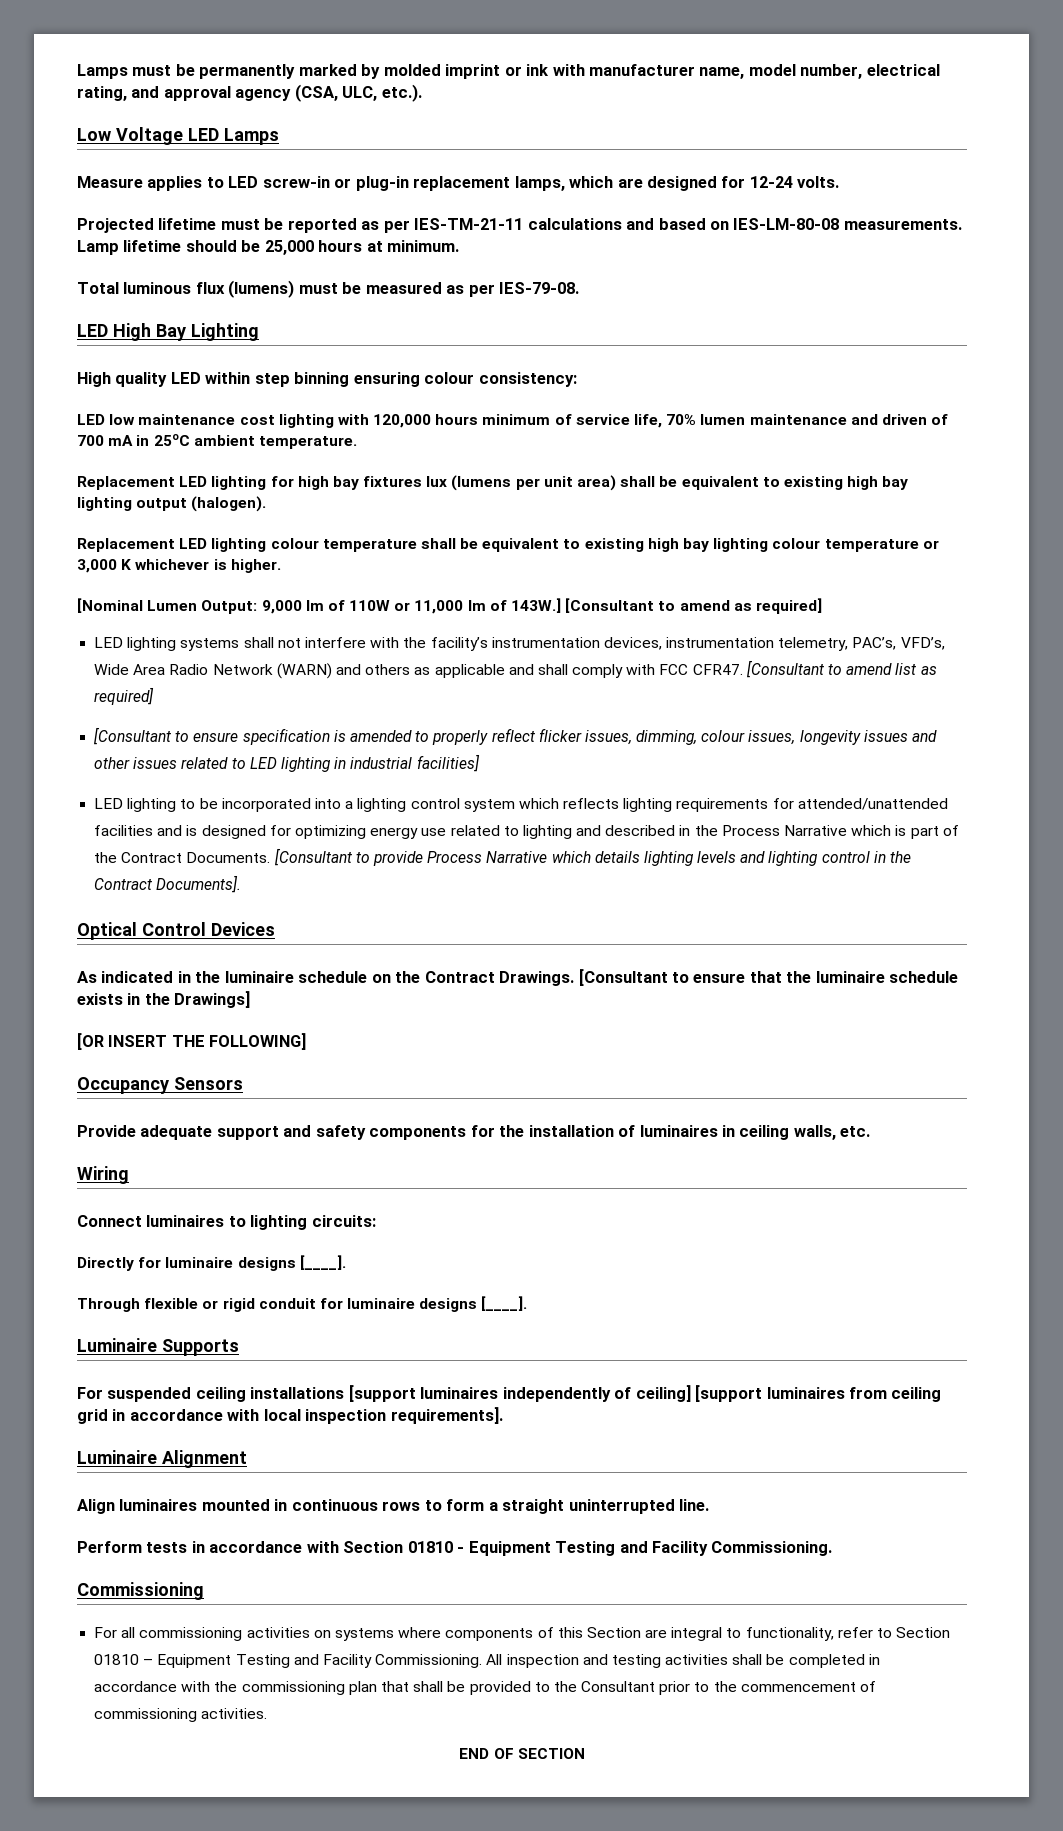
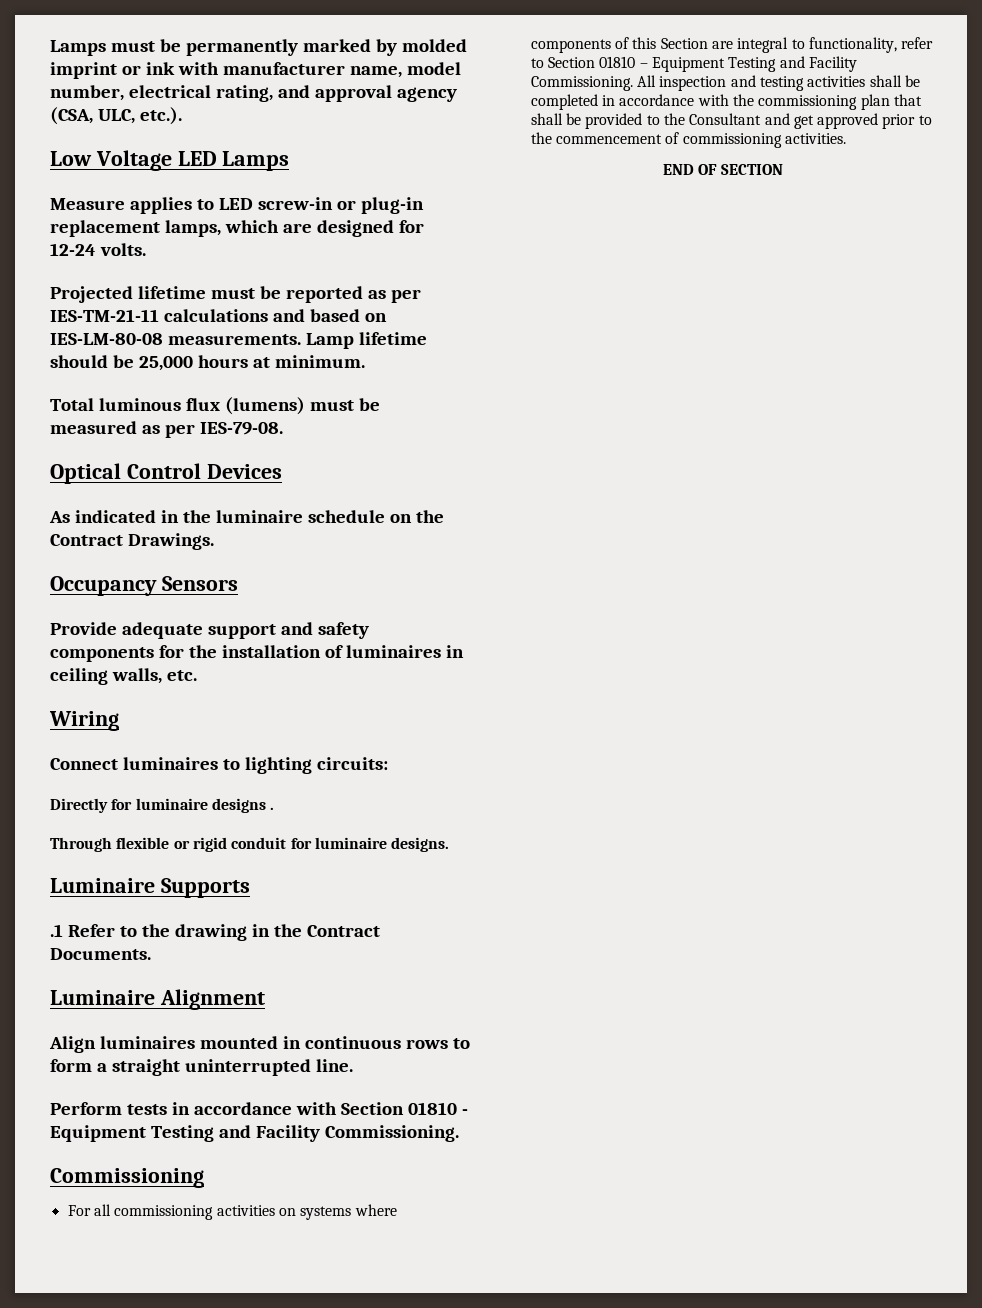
- LED High Bay Lighting
- High quality LED within step binning ensuring colour consistency:
- LED low maintenance cost lighting with 120,000 hours minimum of service life, 70% lumen maintenance and driven of 700 mA in 25oC ambient temperature.
- Replacement LED lighting for high bay fixtures lux (lumens per unit area) shall be equivalent to existing high bay lighting output (halogen).
- Replacement LED lighting colour temperature shall be equivalent to existing high bay lighting colour temperature or 3,000 K whichever is higher.
- [Nominal Lumen Output: 9,000 lm of 110W or 11,000 lm of 143W.] [Consultant to amend as required]
- LED lighting systems shall not interfere with the facility’s instrumentation devices, instrumentation telemetry, PAC’s, VFD’s, Wide Area Radio Network (WARN) and others as applicable and shall comply with FCC CFR47. [Consultant to amend list as required]
- [Consultant to ensure specification is amended to properly reflect flicker issues, dimming, colour issues, longevity issues and other issues related to LED lighting in industrial facilities]
- LED lighting to be incorporated into a lighting control system which reflects lighting requirements for attended/unattended facilities and is designed for optimizing energy use related to lighting and described in the Process Narrative which is part of the Contract Documents. [Consultant to provide Process Narrative which details lighting levels and lighting control in the Contract Documents].
- [Consultant to ensure that the luminaire schedule exists in the Drawings]
- [OR INSERT THE FOLLOWING]
- Directly for luminaire designs [____].
+ Directly for luminaire designs .
- Through flexible or rigid conduit for luminaire designs [____].
+ Through flexible or rigid conduit for luminaire designs.
- For suspended ceiling installations [support luminaires independently of ceiling] [support luminaires from ceiling grid in accordance with local inspection requirements].
+ .1 Refer to the drawing in the Contract Documents.
- All inspection and testing activities shall be completed in accordance with the commissioning plan that shall be provided to the Consultant prior to the commencement of commissioning activities.
+ All inspection and testing activities shall be completed in accordance with the commissioning plan that shall be provided to the Consultant and get approved prior to the commencement of commissioning activities.

